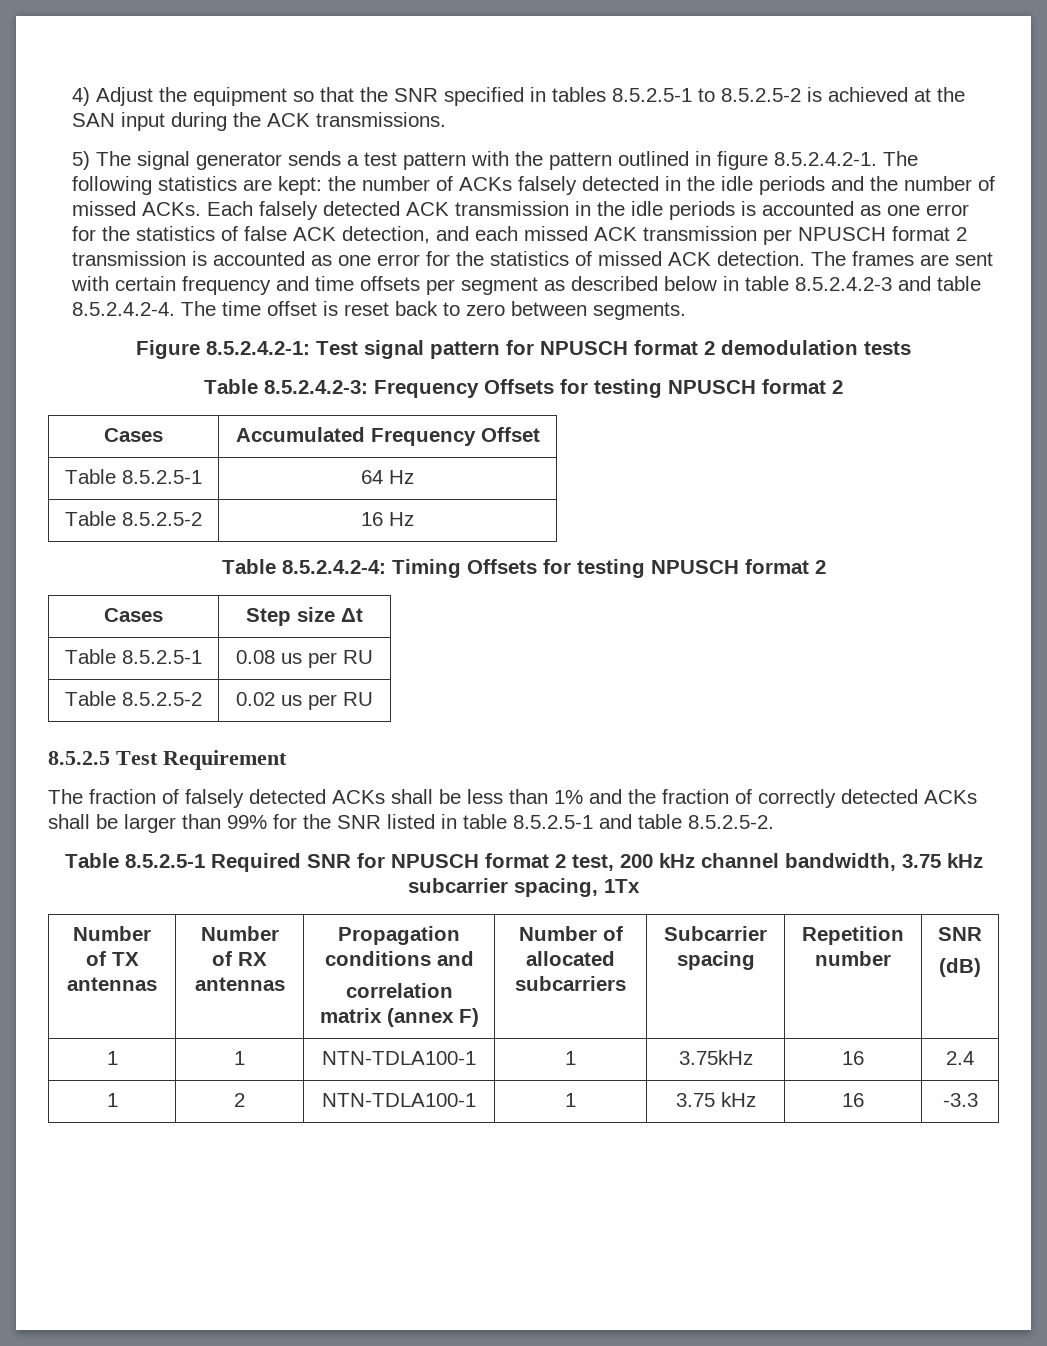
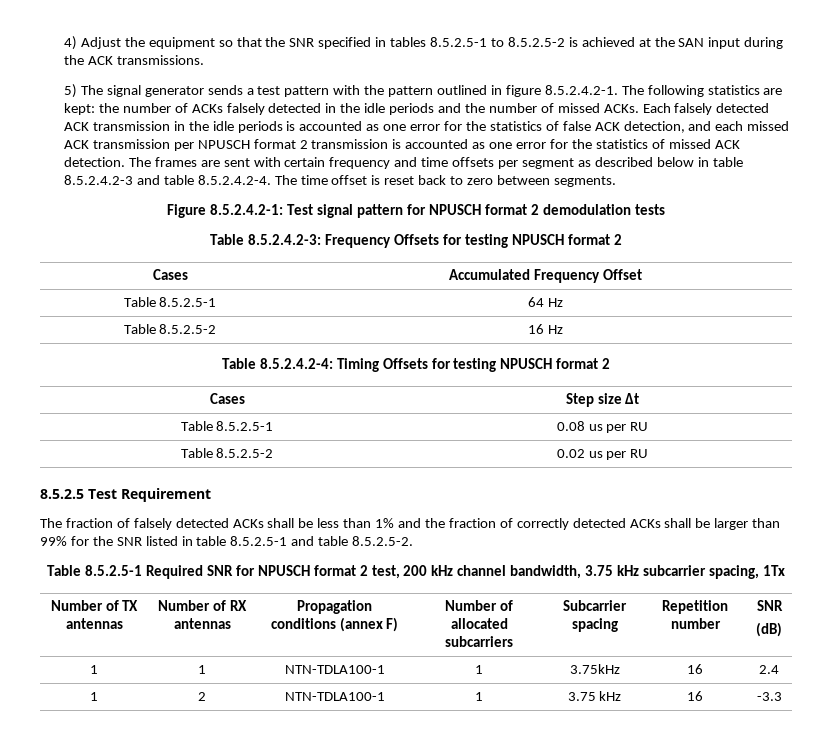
- Number of TX antennas | Number of RX antennas | Propagation conditions and
- correlation matrix (annex F) | Number of allocated subcarriers | Subcarrier spacing | Repetition number | SNR
+ Number of TX antennas | Number of RX antennas | Propagation conditions (annex F) | Number of allocated subcarriers | Subcarrier spacing | Repetition number | SNR

